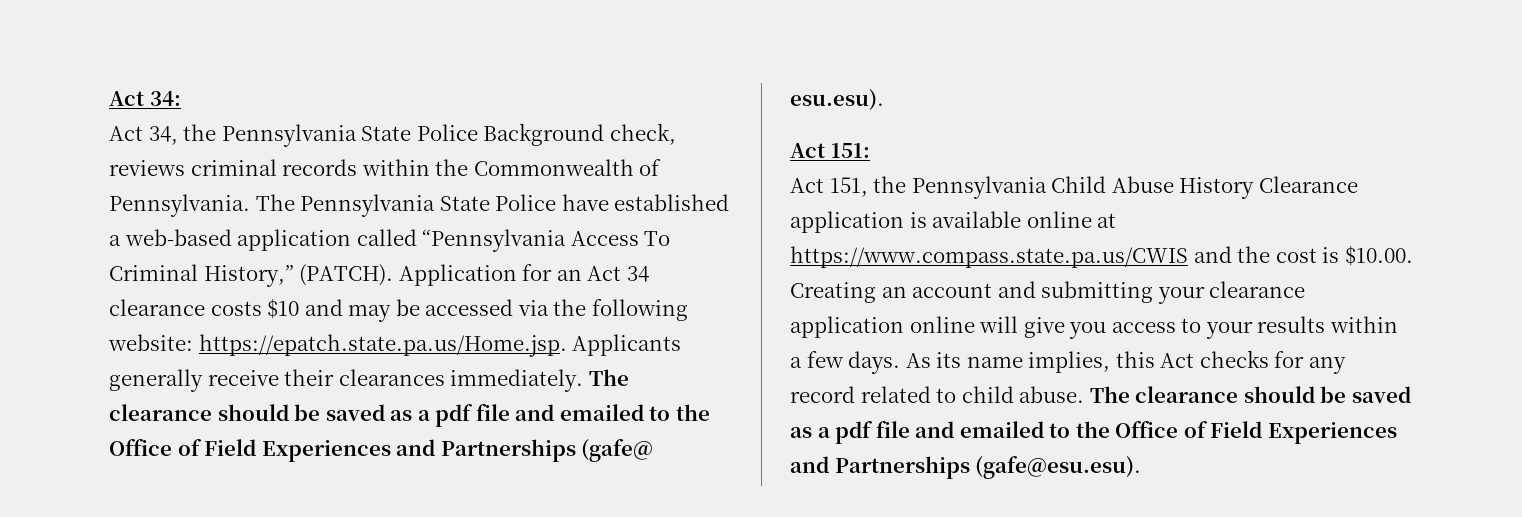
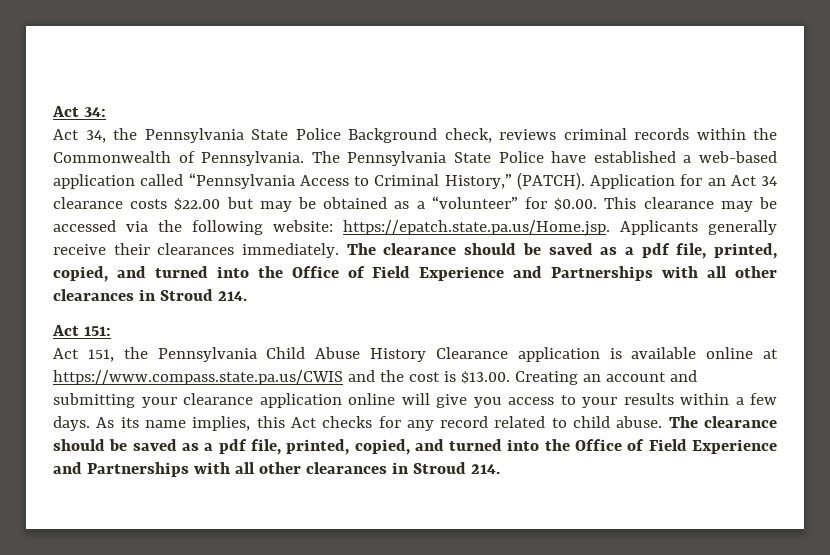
- The Pennsylvania State Police have established a web-based application called “Pennsylvania Access To Criminal History,” (PATCH).
+ The Pennsylvania State Police have established a web-based application called “Pennsylvania Access to Criminal History,” (PATCH).
- Application for an Act 34 clearance costs $10 and may be accessed via the following website: https://epatch.state.pa.us/Home.jsp. Applicants generally receive their clearances immediately. The clearance should be saved as a pdf file and emailed to the Office of Field Experiences and Partnerships (gafe@ esu.esu).
+ Application for an Act 34 clearance costs $22.00 but may be obtained as a “volunteer” for $0.00. This clearance may be accessed via the following website: https://epatch.state.pa.us/Home.jsp. Applicants generally receive their clearances immediately. The clearance should be saved as a pdf file, printed, copied, and turned into the Office of Field Experience and Partnerships with all other clearances in Stroud 214.
- Act 151, the Pennsylvania Child Abuse History Clearance application is available online at https://www.compass.state.pa.us/CWIS and the cost is $10.00. Creating an account and submitting your clearance application online will give you access to your results within a few days.
+ Act 151, the Pennsylvania Child Abuse History Clearance application is available online at https://www.compass.state.pa.us/CWIS and the cost is $13.00. Creating an account and submitting your clearance application online will give you access to your results within a few days.
- As its name implies, this Act checks for any record related to child abuse. The clearance should be saved as a pdf file and emailed to the Office of Field Experiences and Partnerships (gafe@esu.esu).
+ As its name implies, this Act checks for any record related to child abuse. The clearance should be saved as a pdf file, printed, copied, and turned into the Office of Field Experience and Partnerships with all other clearances in Stroud 214.

